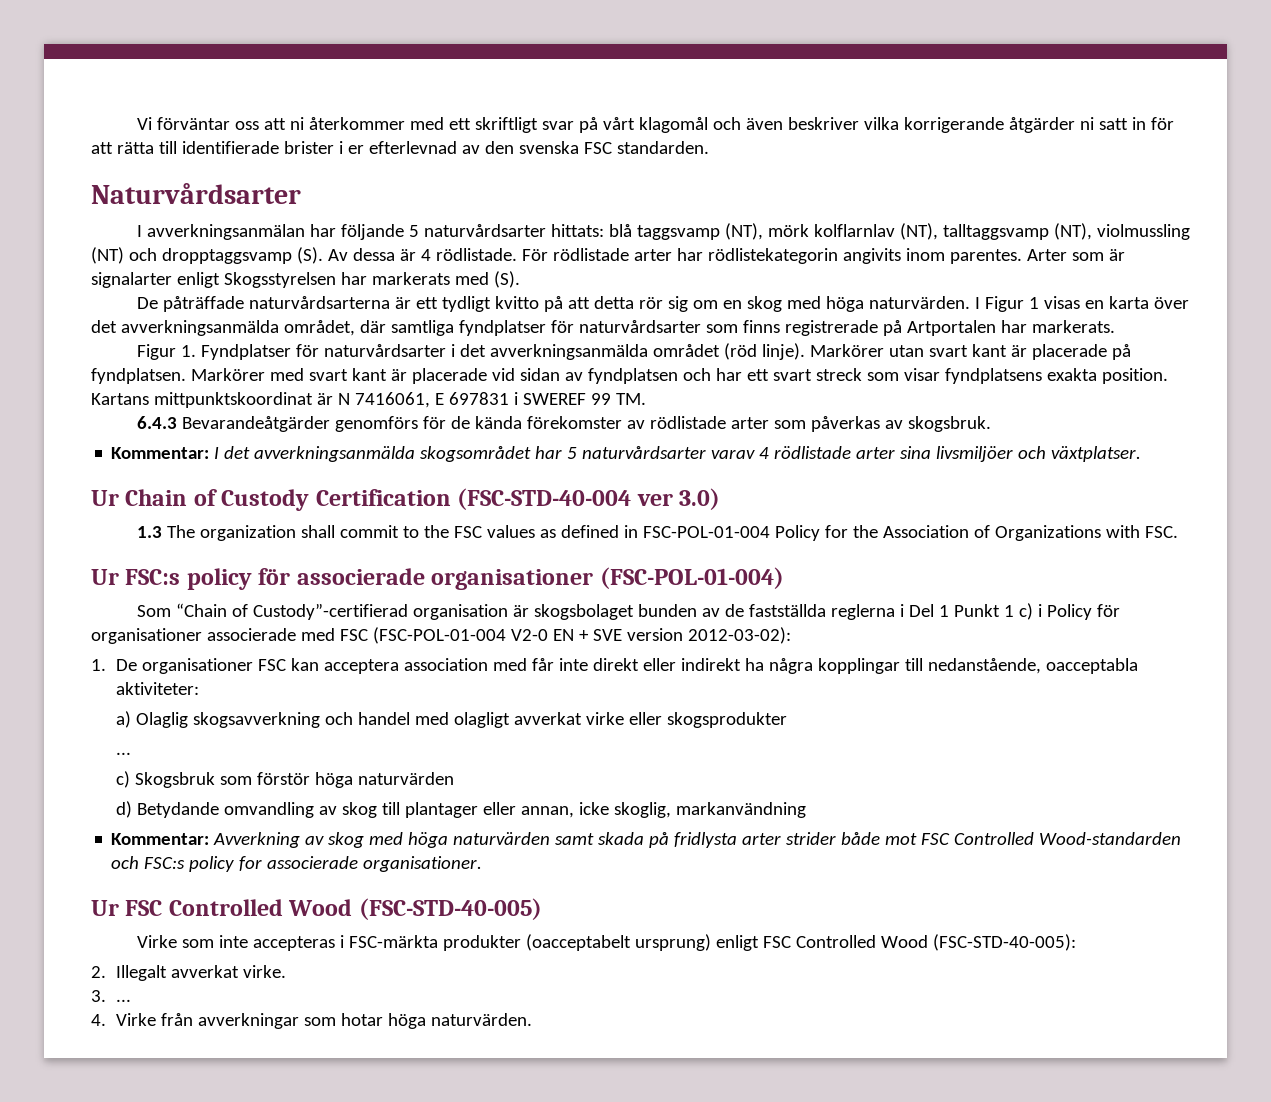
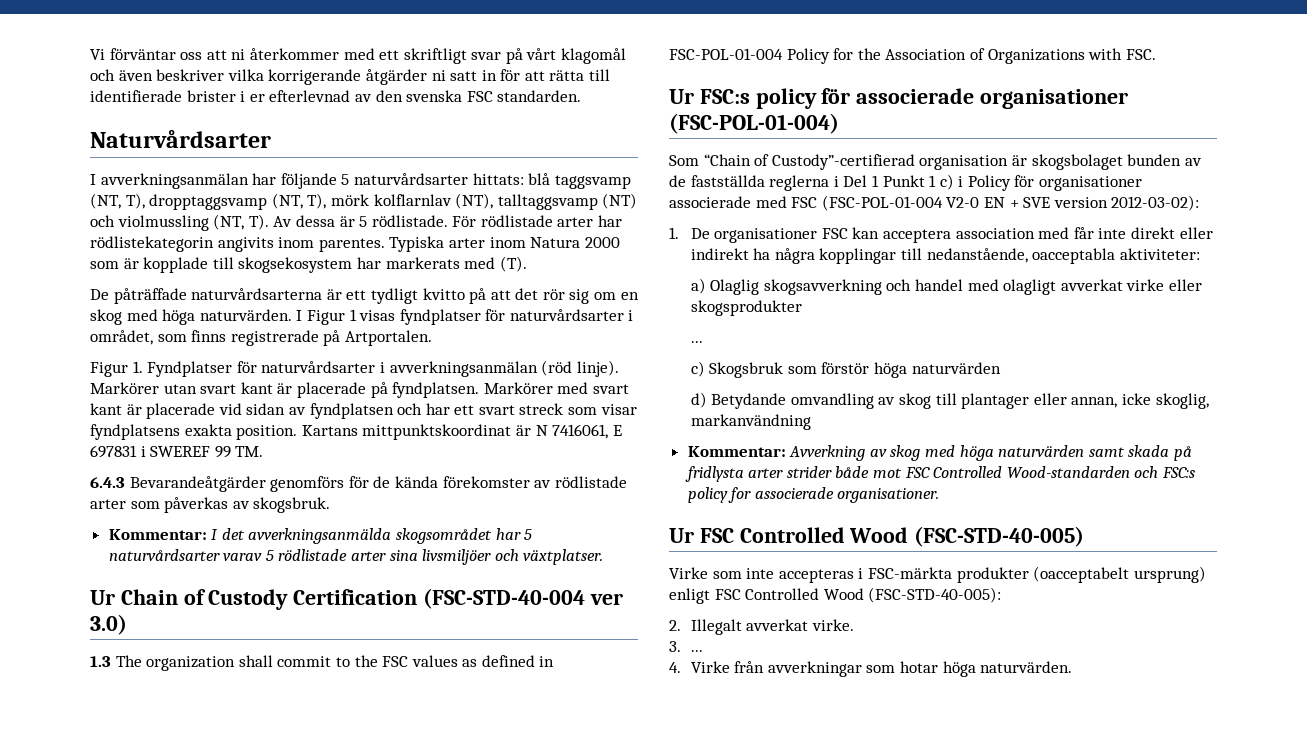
- I avverkningsanmälan har följande 5 naturvårdsarter hittats: blå taggsvamp (NT), mörk kolflarnlav (NT), talltaggsvamp (NT), violmussling (NT) och dropptaggsvamp (S). Av dessa är 4 rödlistade.
+ I avverkningsanmälan har följande 5 naturvårdsarter hittats: blå taggsvamp (NT, T), dropptaggsvamp (NT, T), mörk kolflarnlav (NT), talltaggsvamp (NT) och violmussling (NT, T). Av dessa är 5 rödlistade.
- Arter som är signalarter enligt Skogsstyrelsen har markerats med (S).
+ Typiska arter inom Natura 2000 som är kopplade till skogsekosystem har markerats med (T).
- De påträffade naturvårdsarterna är ett tydligt kvitto på att detta rör sig om en skog med höga naturvärden.
+ De påträffade naturvårdsarterna är ett tydligt kvitto på att det rör sig om en skog med höga naturvärden.
- I Figur 1 visas en karta över det avverkningsanmälda området, där samtliga fyndplatser för naturvårdsarter som finns registrerade på Artportalen har markerats.
+ I Figur 1 visas fyndplatser för naturvårdsarter i området, som finns registrerade på Artportalen.
- Figur 1. Fyndplatser för naturvårdsarter i det avverkningsanmälda området (röd linje).
+ Figur 1. Fyndplatser för naturvårdsarter i avverkningsanmälan (röd linje).
- Kommentar: I det avverkningsanmälda skogsområdet har 5 naturvårdsarter varav 4 rödlistade arter sina livsmiljöer och växtplatser.
+ Kommentar: I det avverkningsanmälda skogsområdet har 5 naturvårdsarter varav 5 rödlistade arter sina livsmiljöer och växtplatser.

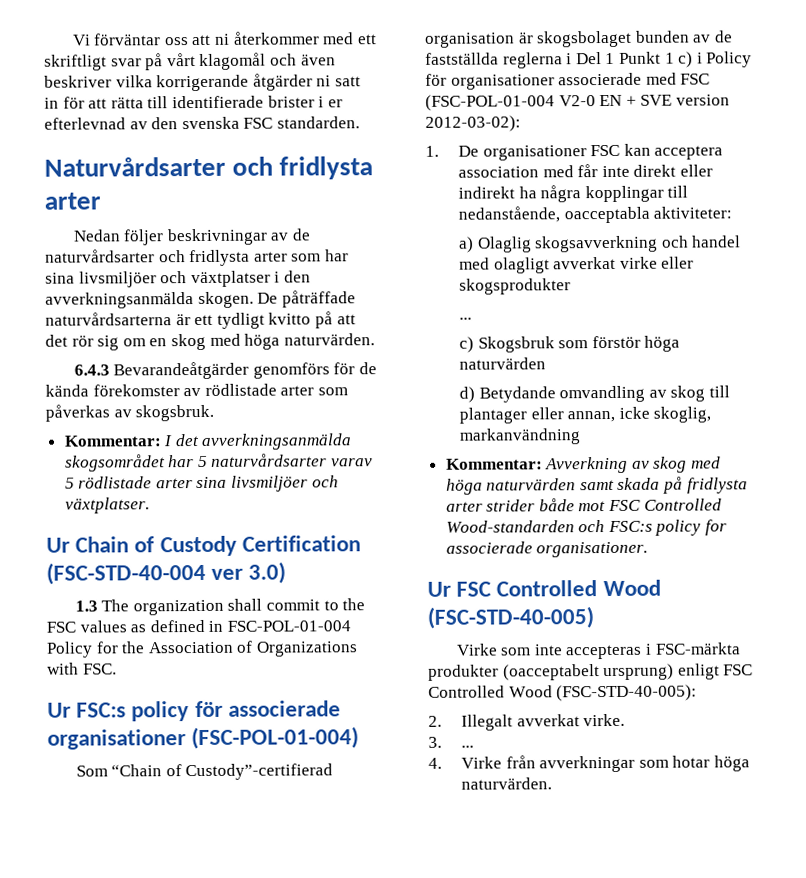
- Naturvårdsarter
- I avverkningsanmälan har följande 5 naturvårdsarter hittats: blå taggsvamp (NT, T), dropptaggsvamp (NT, T), mörk kolflarnlav (NT), talltaggsvamp (NT) och violmussling (NT, T). Av dessa är 5 rödlistade. För rödlistade arter har rödlistekategorin angivits inom parentes. Typiska arter inom Natura 2000 som är kopplade till skogsekosystem har markerats med (T).
- De påträffade naturvårdsarterna är ett tydligt kvitto på att det rör sig om en skog med höga naturvärden. I Figur 1 visas fyndplatser för naturvårdsarter i området, som finns registrerade på Artportalen.
- Figur 1. Fyndplatser för naturvårdsarter i avverkningsanmälan (röd linje). Markörer utan svart kant är placerade på fyndplatsen. Markörer med svart kant är placerade vid sidan av fyndplatsen och har ett svart streck som visar fyndplatsens exakta position. Kartans mittpunktskoordinat är N 7416061, E 697831 i SWEREF 99 TM.
+ Naturvårdsarter och fridlysta arter
+ Nedan följer beskrivningar av de naturvårdsarter och fridlysta arter som har sina livsmiljöer och växtplatser i den avverkningsanmälda skogen. De påträffade naturvårdsarterna är ett tydligt kvitto på att det rör sig om en skog med höga naturvärden.

